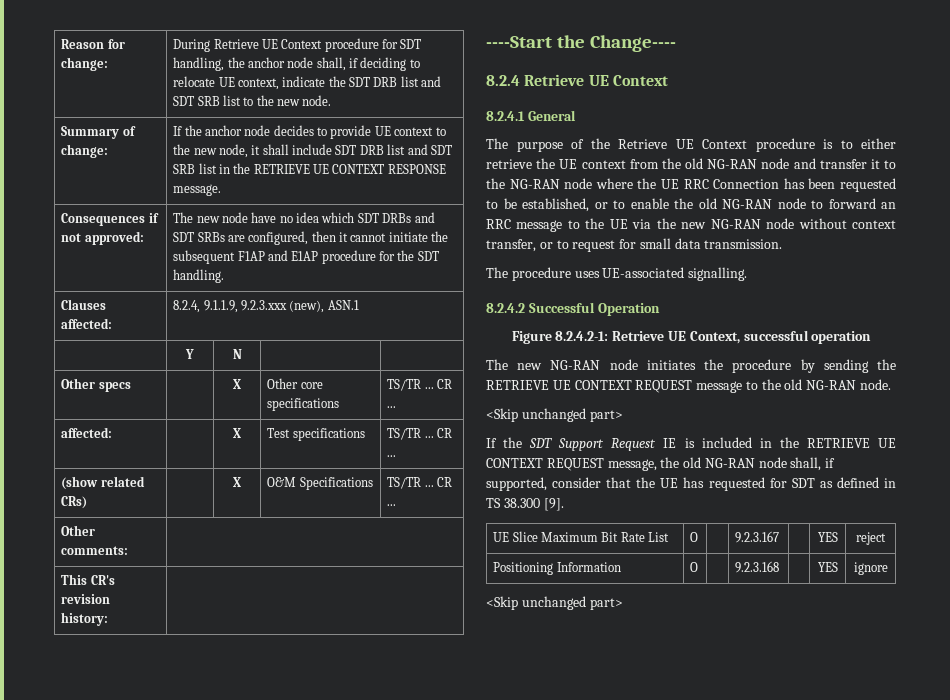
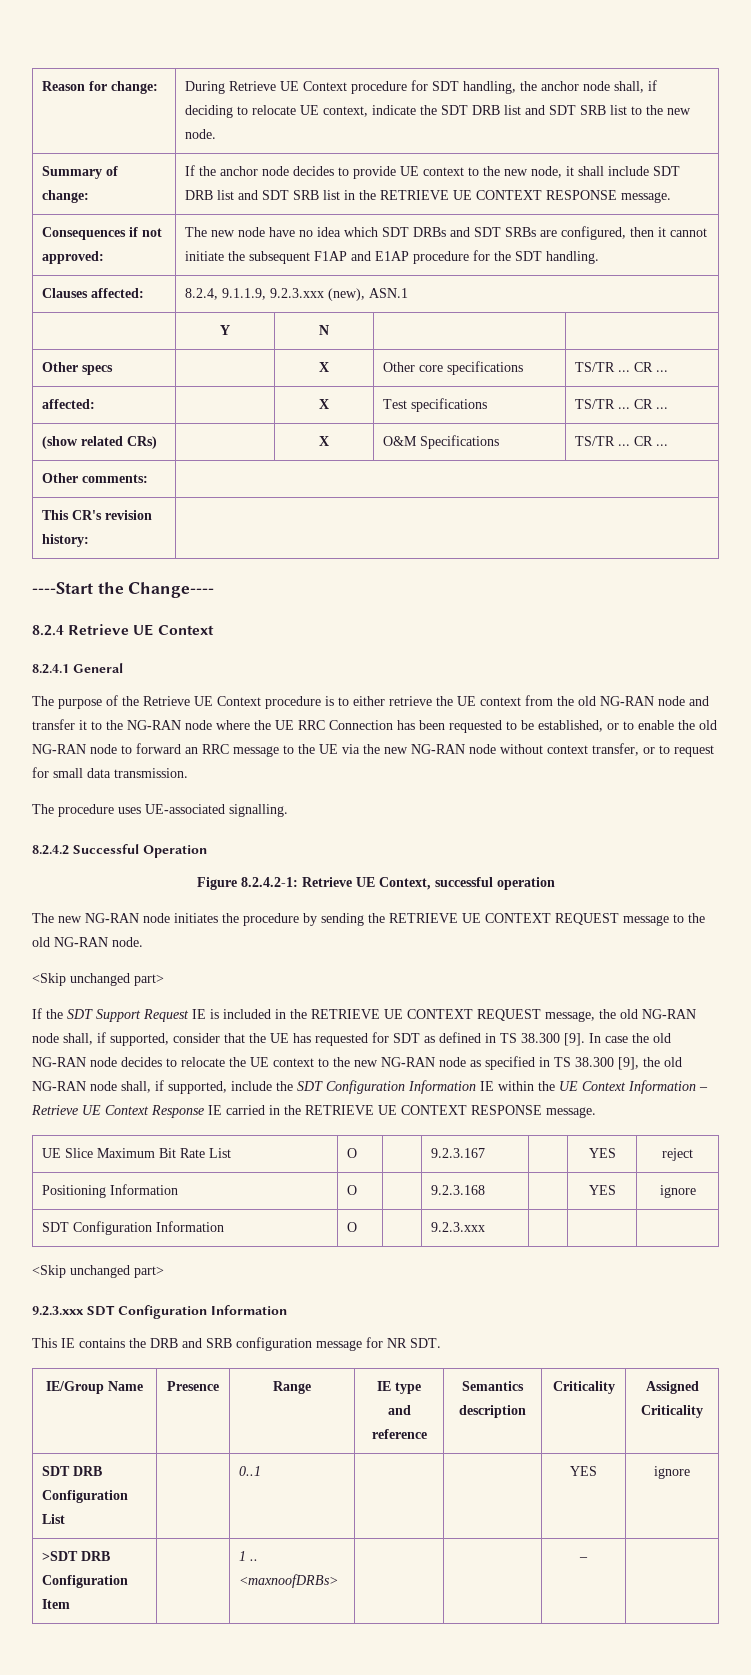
+ In case the old NG-RAN node decides to relocate the UE context to the new NG-RAN node as specified in TS 38.300 [9], the old NG-RAN node shall, if supported, include the SDT Configuration Information IE within the UE Context Information – Retrieve UE Context Response IE carried in the RETRIEVE UE CONTEXT RESPONSE message.
  Positioning Information | O | | 9.2.3.168 | | YES | ignore
+ SDT Configuration Information | O | | 9.2.3.xxx | | |
  <Skip unchanged part>
+ 9.2.3.xxx SDT Configuration Information
+ This IE contains the DRB and SRB configuration message for NR SDT.
+ IE/Group Name | Presence | Range | IE type and reference | Semantics description | Criticality | Assigned Criticality
+ SDT DRB Configuration List | | 0..1 | | | YES | ignore
+ >SDT DRB Configuration Item | | 1 .. <maxnoofDRBs> | | | – |

